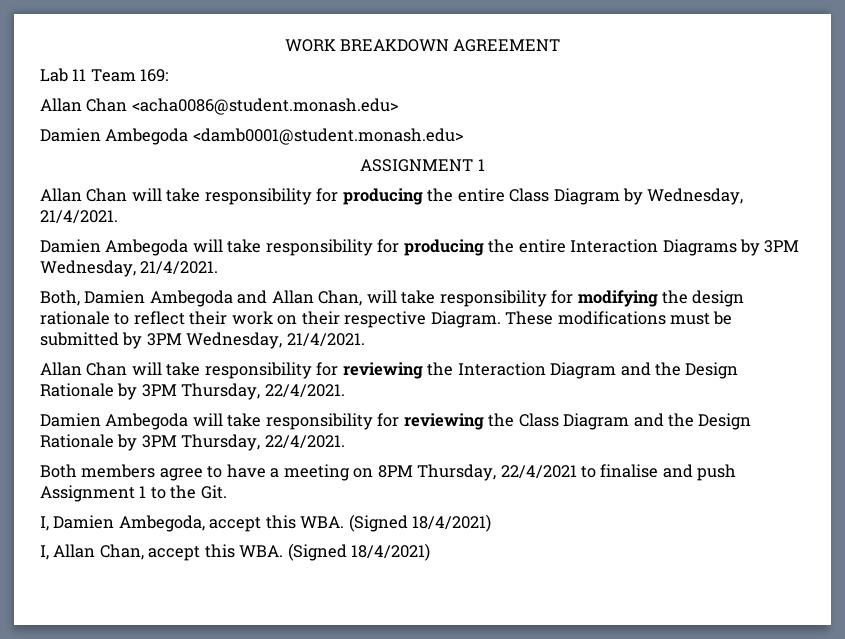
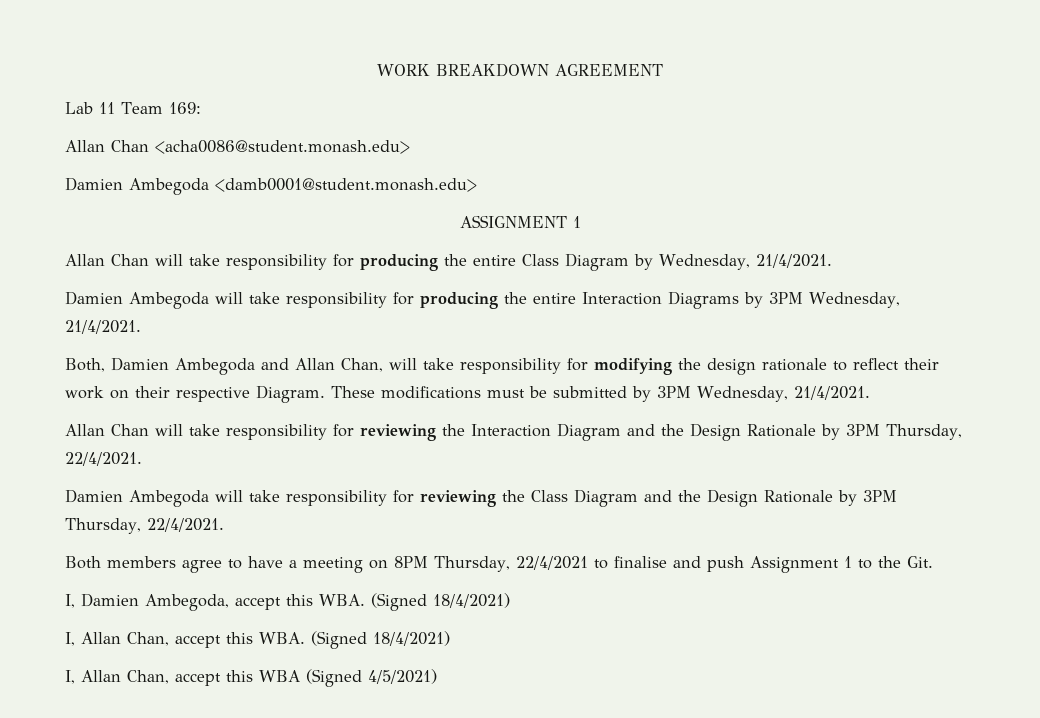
+ I, Allan Chan, accept this WBA (Signed 4/5/2021)

